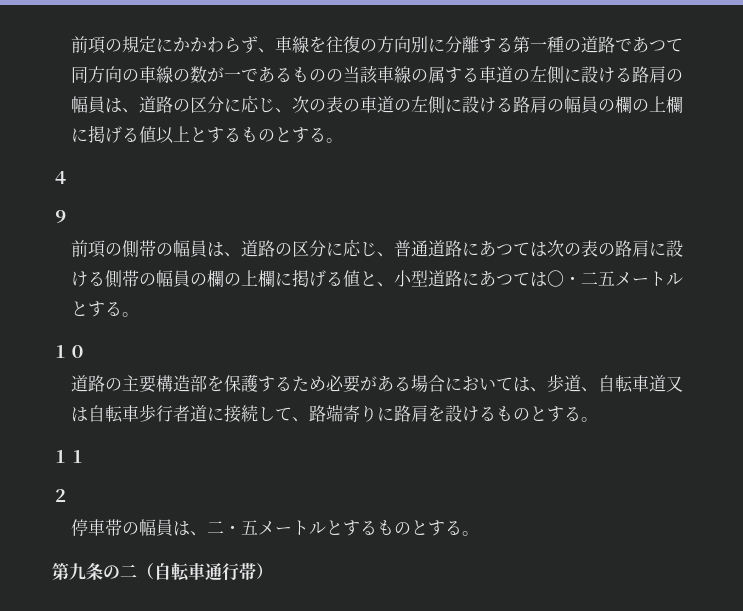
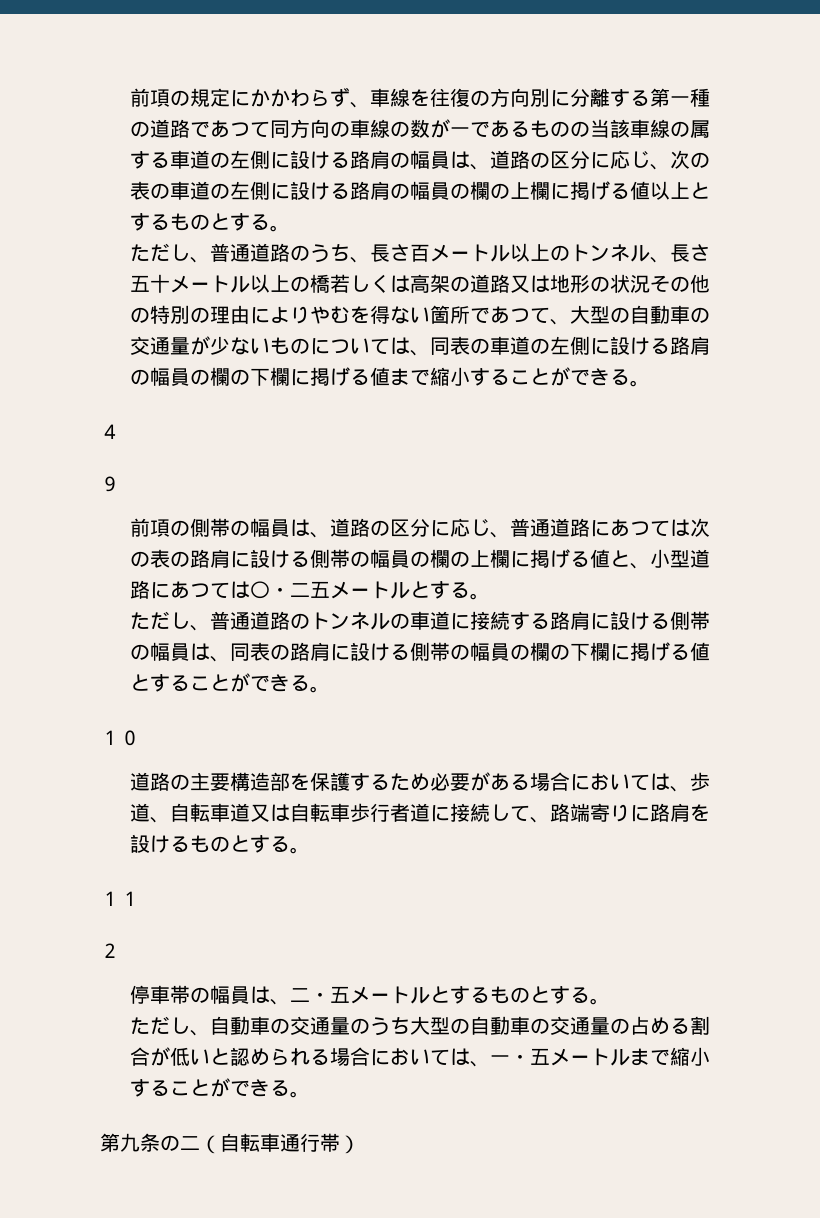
+ ただし、普通道路のうち、長さ百メートル以上のトンネル、長さ五十メートル以上の橋若しくは高架の道路又は地形の状況その他の特別の理由によりやむを得ない箇所であつて、大型の自動車の交通量が少ないものについては、同表の車道の左側に設ける路肩の幅員の欄の下欄に掲げる値まで縮小することができる。
+ ただし、普通道路のトンネルの車道に接続する路肩に設ける側帯の幅員は、同表の路肩に設ける側帯の幅員の欄の下欄に掲げる値とすることができる。
+ ただし、自動車の交通量のうち大型の自動車の交通量の占める割合が低いと認められる場合においては、一・五メートルまで縮小することができる。

